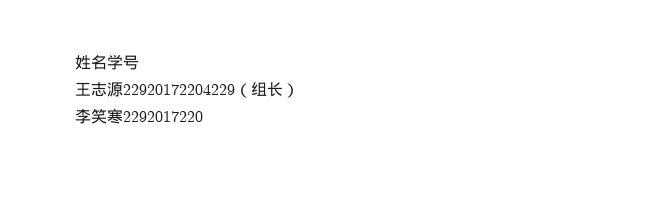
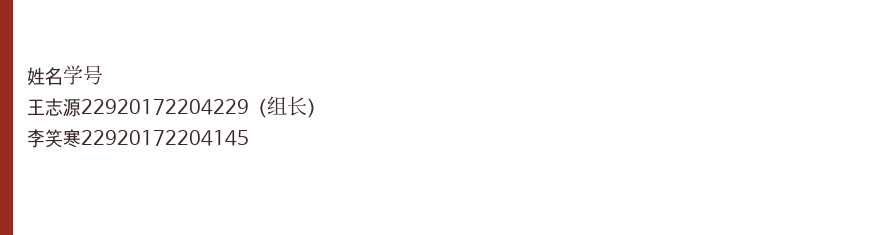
- 李笑寒2292017220
+ 李笑寒22920172204145

